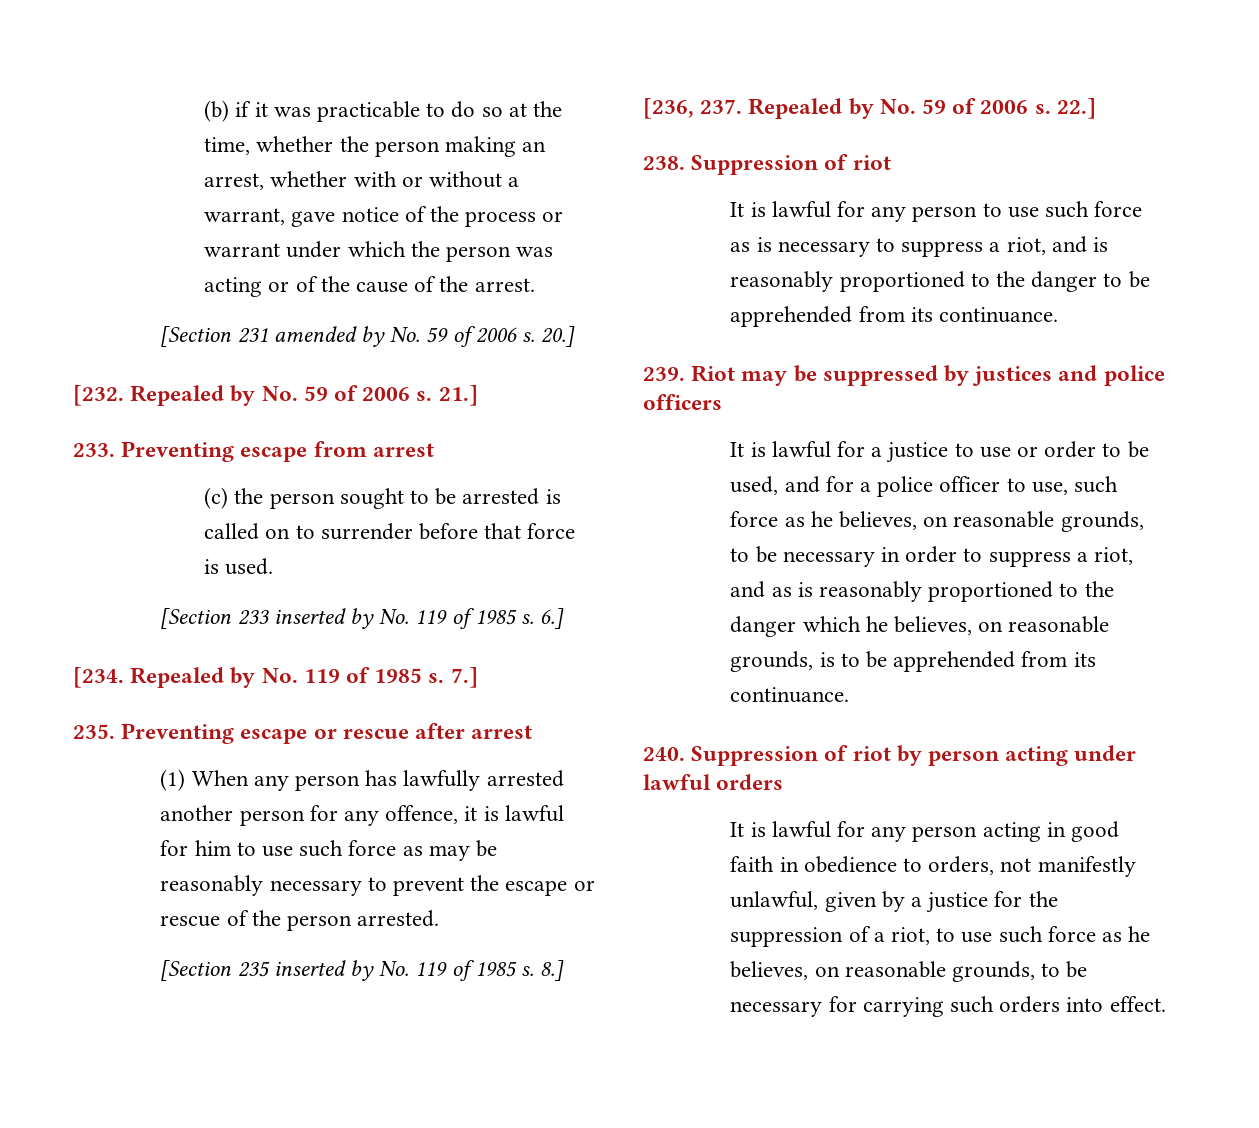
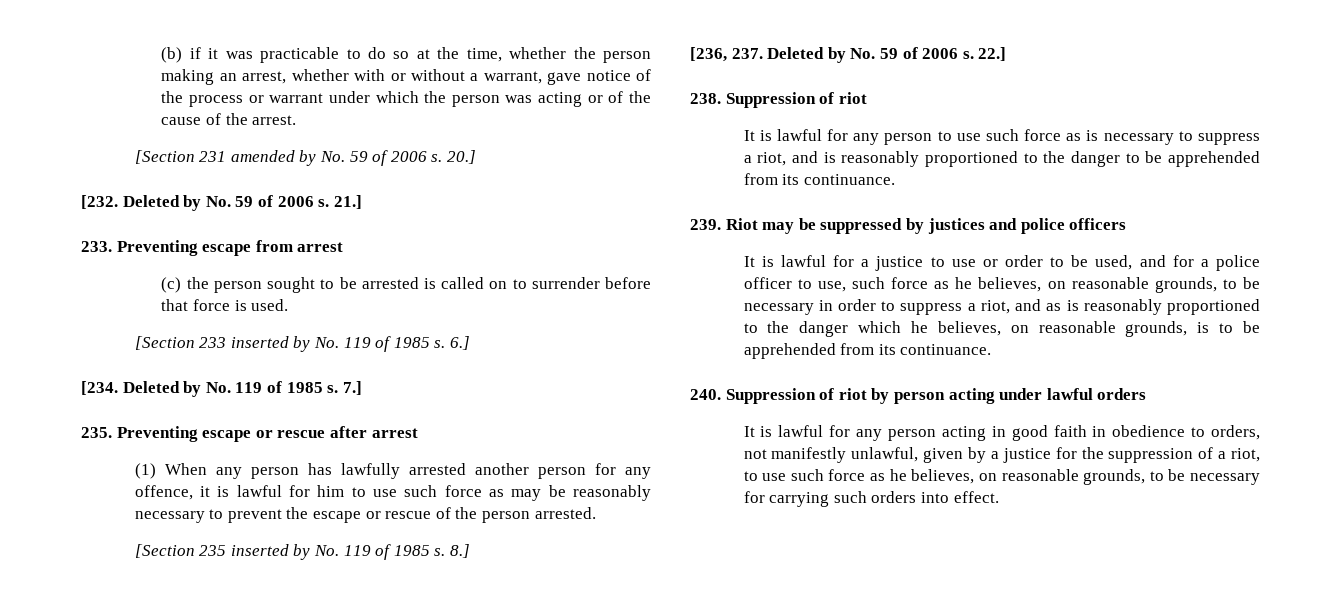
- [232. Repealed by No. 59 of 2006 s.
+ [232. Deleted by No. 59 of 2006 s.
- [234. Repealed by No. 119 of 1985 s.
+ [234. Deleted by No. 119 of 1985 s.
- [236, 237. Repealed by No. 59 of 2006 s.
+ [236, 237. Deleted by No. 59 of 2006 s.

